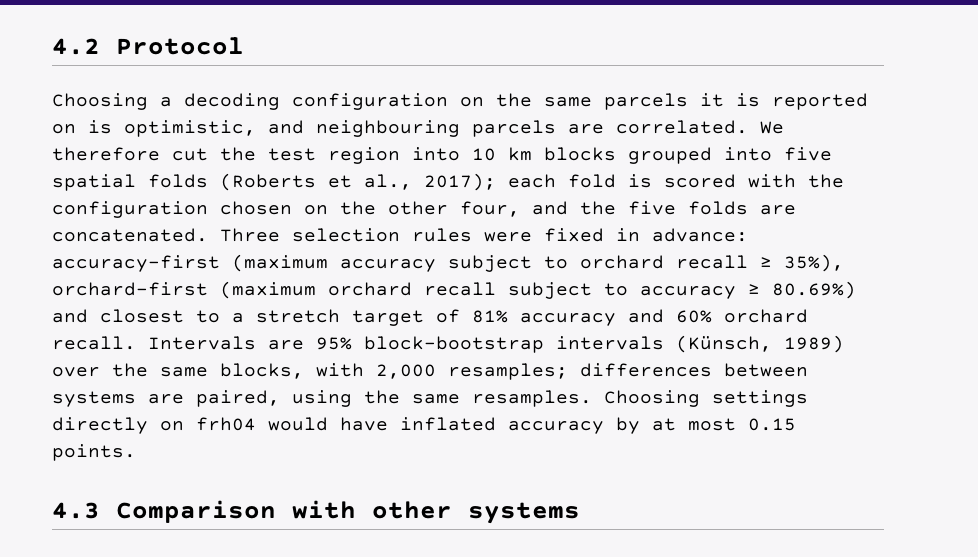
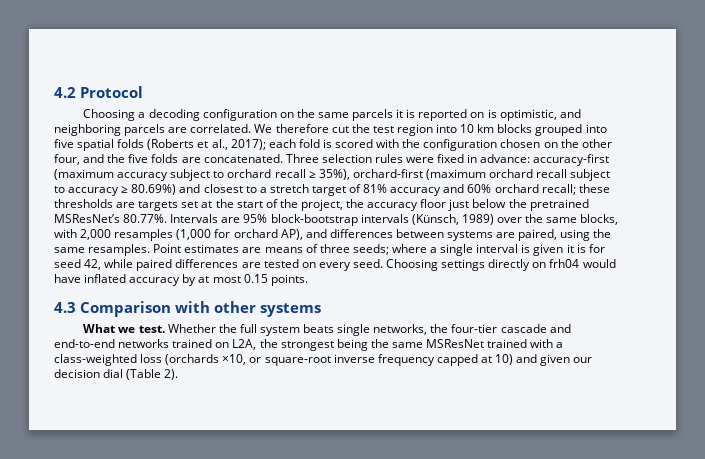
- Choosing a decoding configuration on the same parcels it is reported on is optimistic, and neighbouring parcels are correlated.
+ Choosing a decoding configuration on the same parcels it is reported on is optimistic, and neighboring parcels are correlated.
- Three selection rules were fixed in advance: accuracy-first (maximum accuracy subject to orchard recall ≥ 35%), orchard-first (maximum orchard recall subject to accuracy ≥ 80.69%) and closest to a stretch target of 81% accuracy and 60% orchard recall. Intervals are 95% block-bootstrap intervals (Künsch, 1989) over the same blocks, with 2,000 resamples; differences between systems are paired, using the same resamples.
+ Three selection rules were fixed in advance: accuracy-first (maximum accuracy subject to orchard recall ≥ 35%), orchard-first (maximum orchard recall subject to accuracy ≥ 80.69%) and closest to a stretch target of 81% accuracy and 60% orchard recall; these thresholds are targets set at the start of the project, the accuracy floor just below the pretrained MSResNet’s 80.77%. Intervals are 95% block-bootstrap intervals (Künsch, 1989) over the same blocks, with 2,000 resamples (1,000 for orchard AP), and differences between systems are paired, using the same resamples.
+ Point estimates are means of three seeds; where a single interval is given it is for seed 42, while paired differences are tested on every seed.
+ What we test. Whether the full system beats single networks, the four-tier cascade and end-to-end networks trained on L2A, the strongest being the same MSResNet trained with a class-weighted loss (orchards ×10, or square-root inverse frequency capped at 10) and given our decision dial (Table 2).

